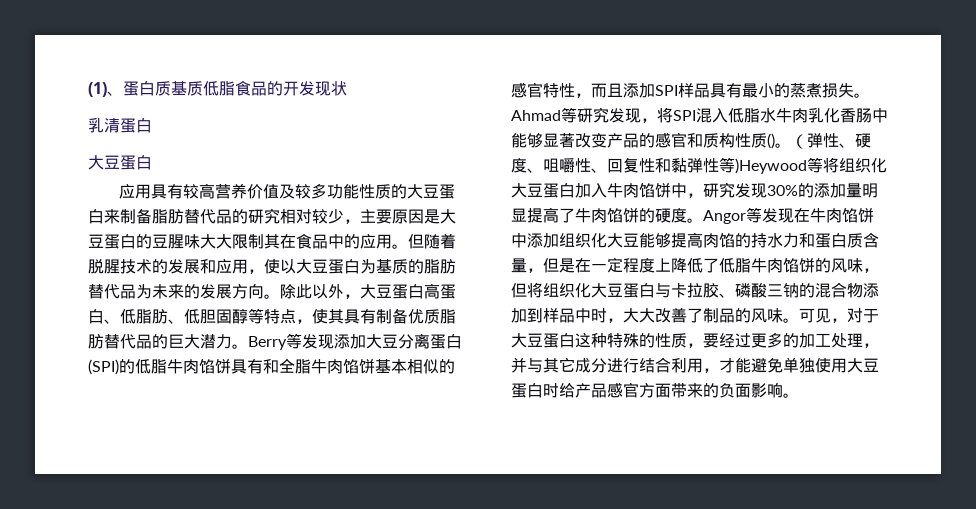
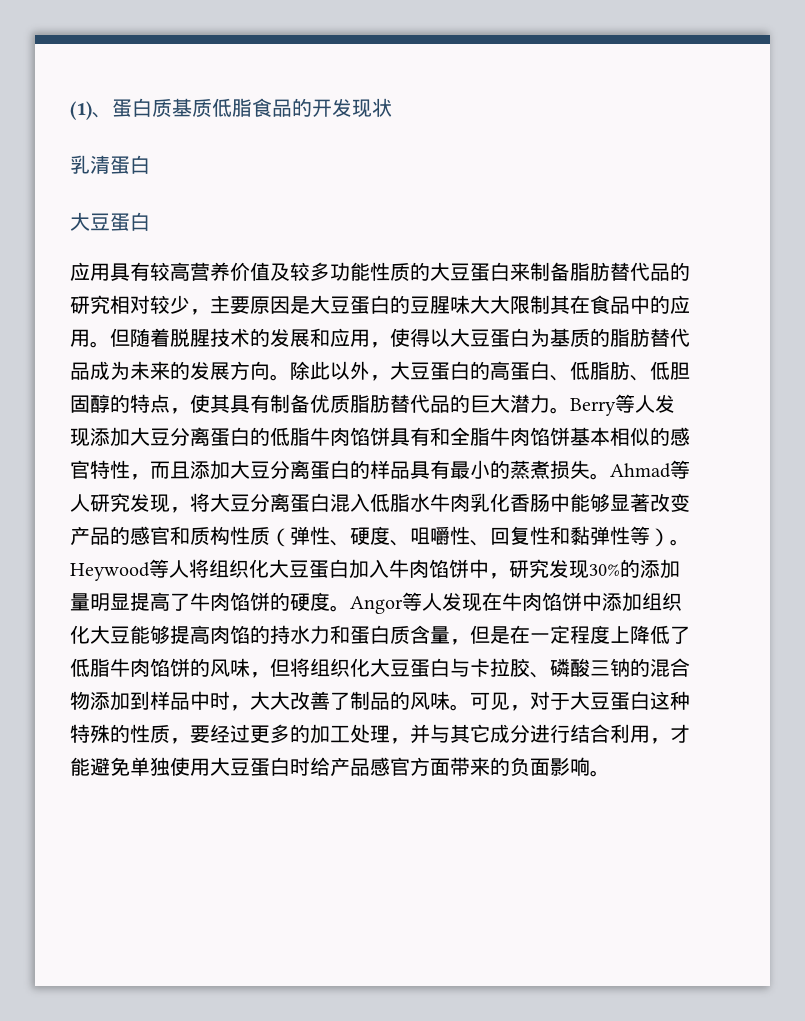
- 但随着脱腥技术的发展和应用，使以大豆蛋白为基质的脂肪替代品为未来的发展方向。
+ 但随着脱腥技术的发展和应用，使得以大豆蛋白为基质的脂肪替代品成为未来的发展方向。
- 除此以外，大豆蛋白高蛋白、低脂肪、低胆固醇等特点，使其具有制备优质脂肪替代品的巨大潜力。
+ 除此以外，大豆蛋白的高蛋白、低脂肪、低胆固醇的特点，使其具有制备优质脂肪替代品的巨大潜力。
- Berry等发现添加大豆分离蛋白(SPI)的低脂牛肉馅饼具有和全脂牛肉馅饼基本相似的感官特性，而且添加SPI样品具有最小的蒸煮损失。
+ Berry等人发现添加大豆分离蛋白的低脂牛肉馅饼具有和全脂牛肉馅饼基本相似的感官特性，而且添加大豆分离蛋白的样品具有最小的蒸煮损失。
- Ahmad等研究发现，将SPI混入低脂水牛肉乳化香肠中能够显著改变产品的感官和质构性质()。（弹性、硬度、咀嚼性、回复性和黏弹性等)Heywood等将组织化大豆蛋白加入牛肉馅饼中，研究发现30%的添加量明显提高了牛肉馅饼的硬度。
+ Ahmad等人研究发现，将大豆分离蛋白混入低脂水牛肉乳化香肠中能够显著改变产品的感官和质构性质（弹性、硬度、咀嚼性、回复性和黏弹性等）。Heywood等人将组织化大豆蛋白加入牛肉馅饼中，研究发现30%的添加量明显提高了牛肉馅饼的硬度。
- Angor等发现在牛肉馅饼中添加组织化大豆能够提高肉馅的持水力和蛋白质含量，但是在一定程度上降低了低脂牛肉馅饼的风味，但将组织化大豆蛋白与卡拉胶、磷酸三钠的混合物添加到样品中时，大大改善了制品的风味。
+ Angor等人发现在牛肉馅饼中添加组织化大豆能够提高肉馅的持水力和蛋白质含量，但是在一定程度上降低了低脂牛肉馅饼的风味，但将组织化大豆蛋白与卡拉胶、磷酸三钠的混合物添加到样品中时，大大改善了制品的风味。

